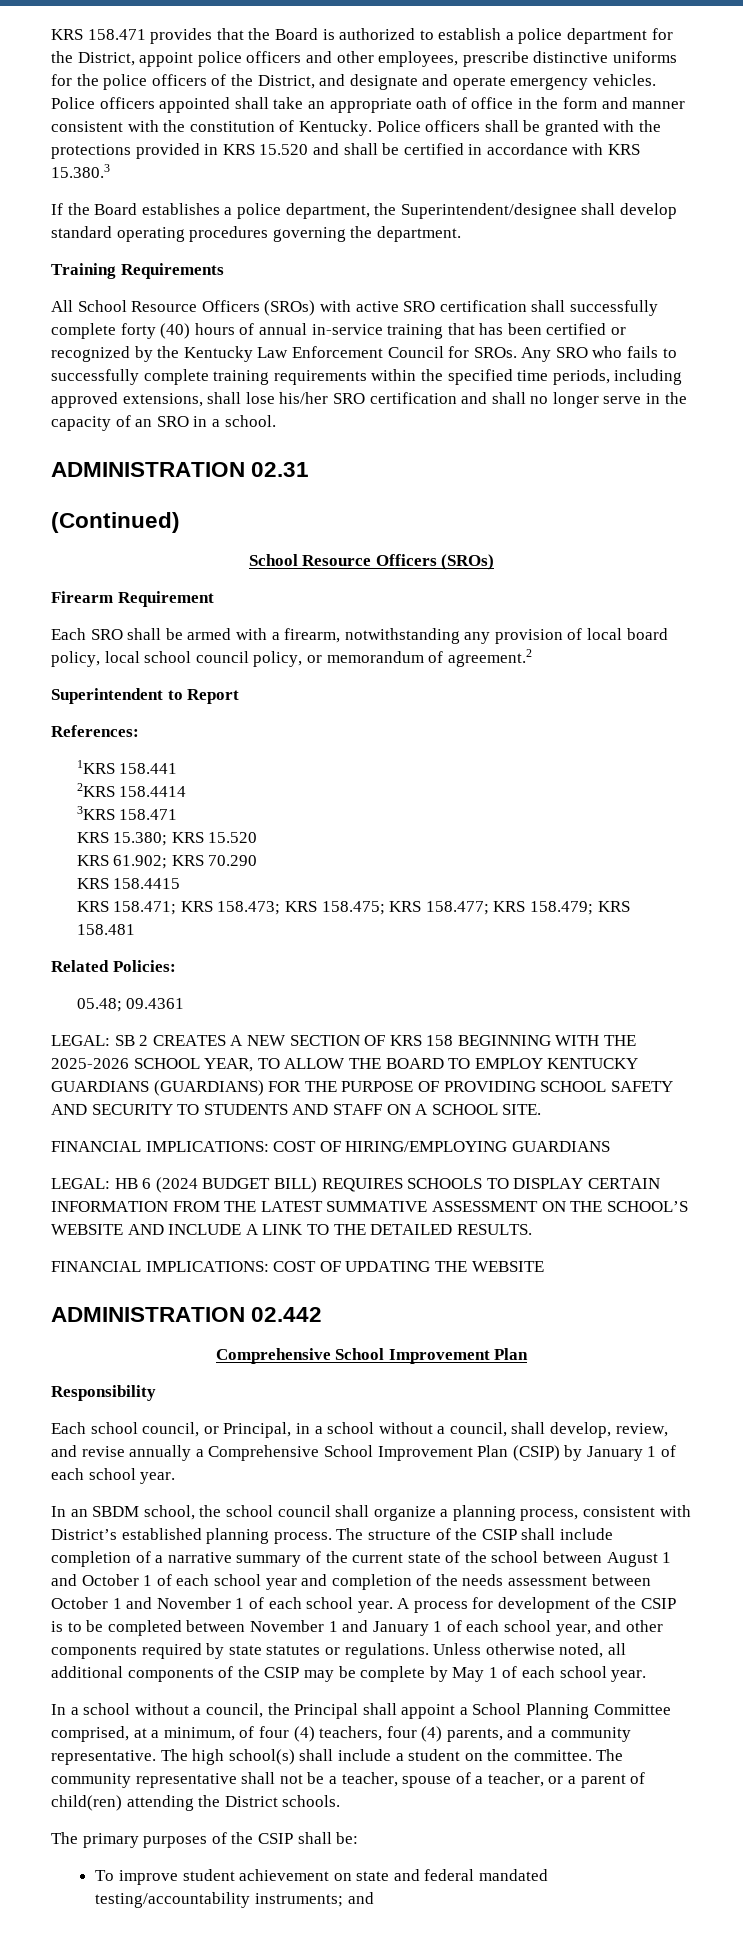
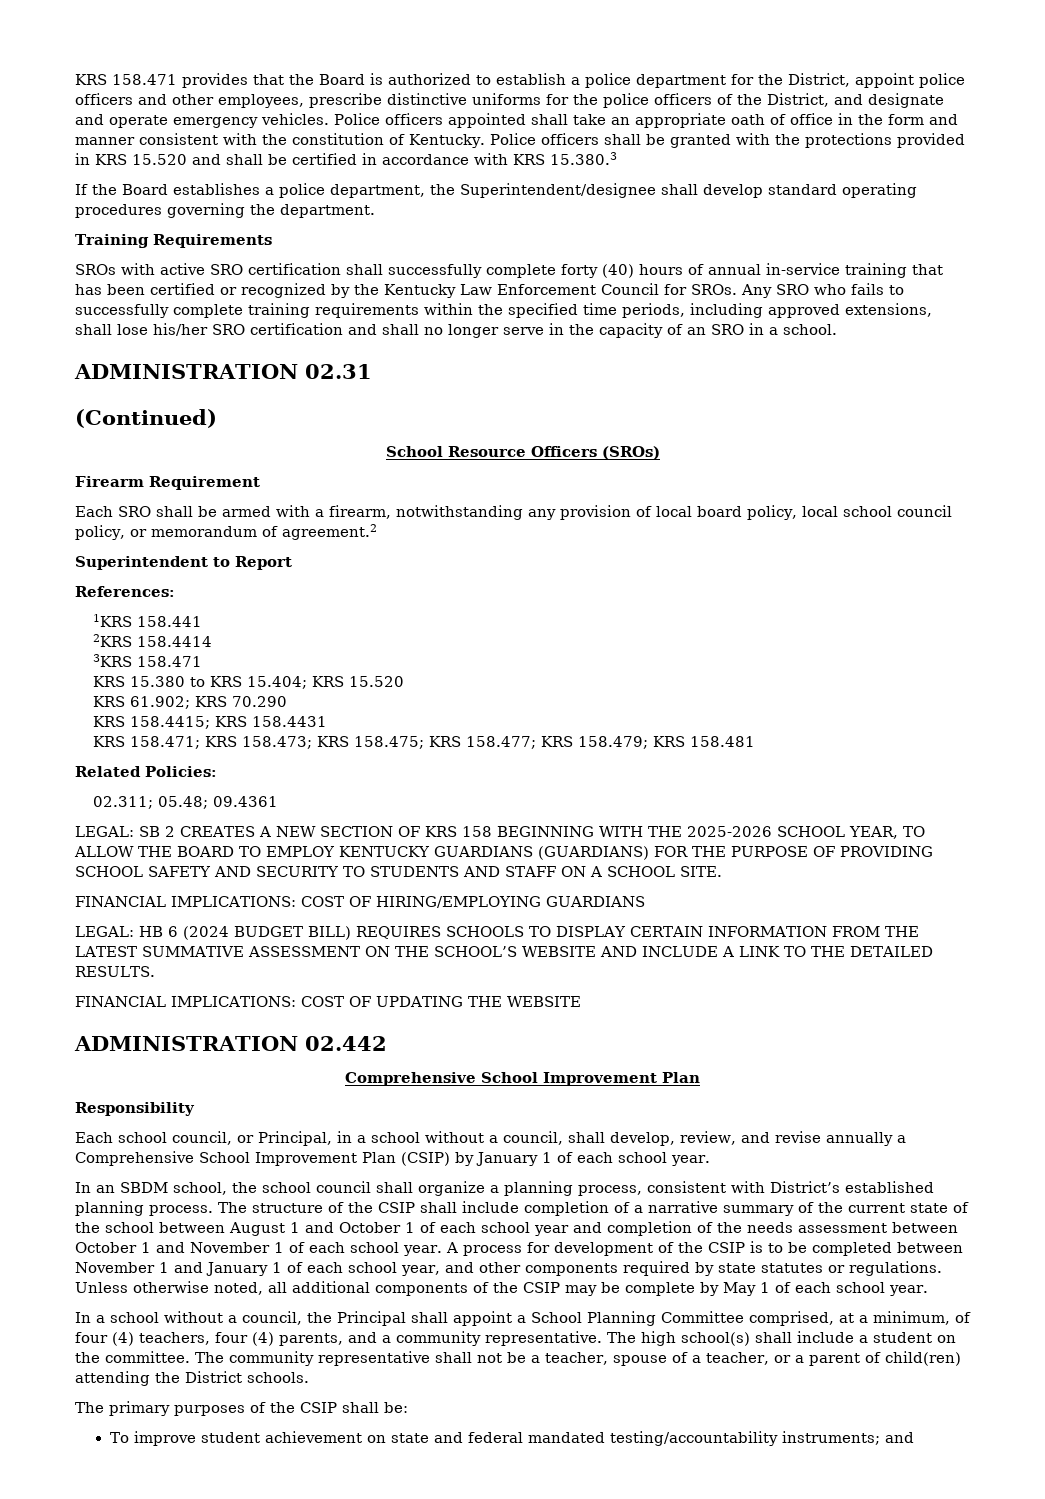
- All School Resource Officers (SROs) with active SRO certification shall successfully complete forty (40) hours of annual in-service training that has been certified or recognized by the Kentucky Law Enforcement Council for SROs.
+ SROs with active SRO certification shall successfully complete forty (40) hours of annual in-service training that has been certified or recognized by the Kentucky Law Enforcement Council for SROs.
- KRS 15.380; KRS 15.520
+ KRS 15.380 to KRS 15.404; KRS 15.520
- KRS 158.4415
+ KRS 158.4415; KRS 158.4431
- 05.48; 09.4361
+ 02.311; 05.48; 09.4361

